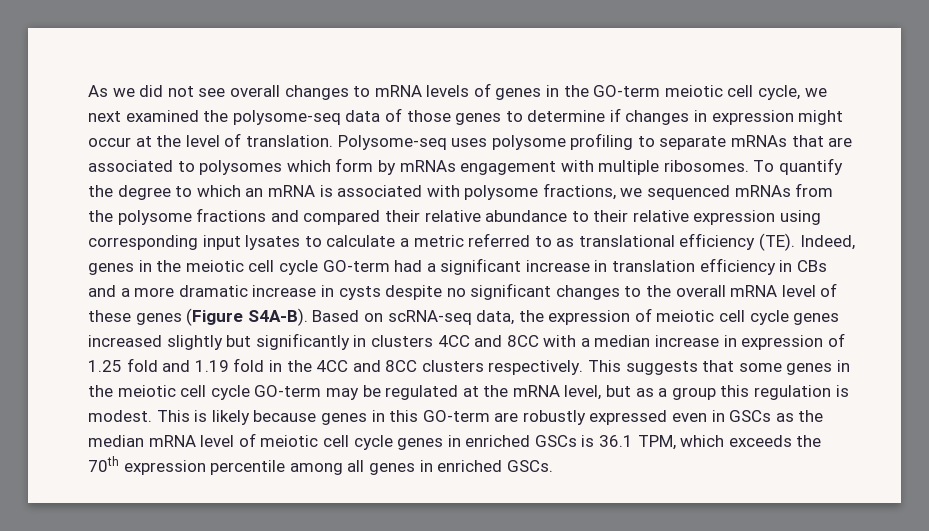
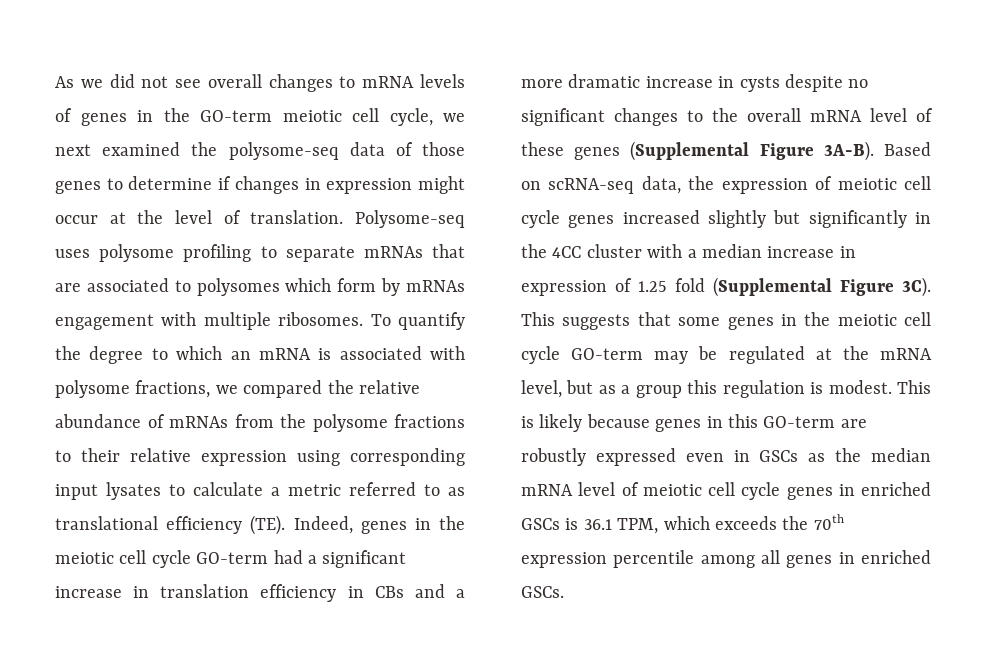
- To quantify the degree to which an mRNA is associated with polysome fractions, we sequenced mRNAs from the polysome fractions and compared their relative abundance to their relative expression using corresponding input lysates to calculate a metric referred to as translational efficiency (TE). Indeed, genes in the meiotic cell cycle GO-term had a significant increase in translation efficiency in CBs and a more dramatic increase in cysts despite no significant changes to the overall mRNA level of these genes (Figure S4A-B).
+ To quantify the degree to which an mRNA is associated with polysome fractions, we compared the relative abundance of mRNAs from the polysome fractions to their relative expression using corresponding input lysates to calculate a metric referred to as translational efficiency (TE). Indeed, genes in the meiotic cell cycle GO-term had a significant increase in translation efficiency in CBs and a more dramatic increase in cysts despite no significant changes to the overall mRNA level of these genes (Supplemental Figure 3A-B).
- Based on scRNA-seq data, the expression of meiotic cell cycle genes increased slightly but significantly in clusters 4CC and 8CC with a median increase in expression of 1.25 fold and 1.19 fold in the 4CC and 8CC clusters respectively.
+ Based on scRNA-seq data, the expression of meiotic cell cycle genes increased slightly but significantly in the 4CC cluster with a median increase in expression of 1.25 fold (Supplemental Figure 3C).

